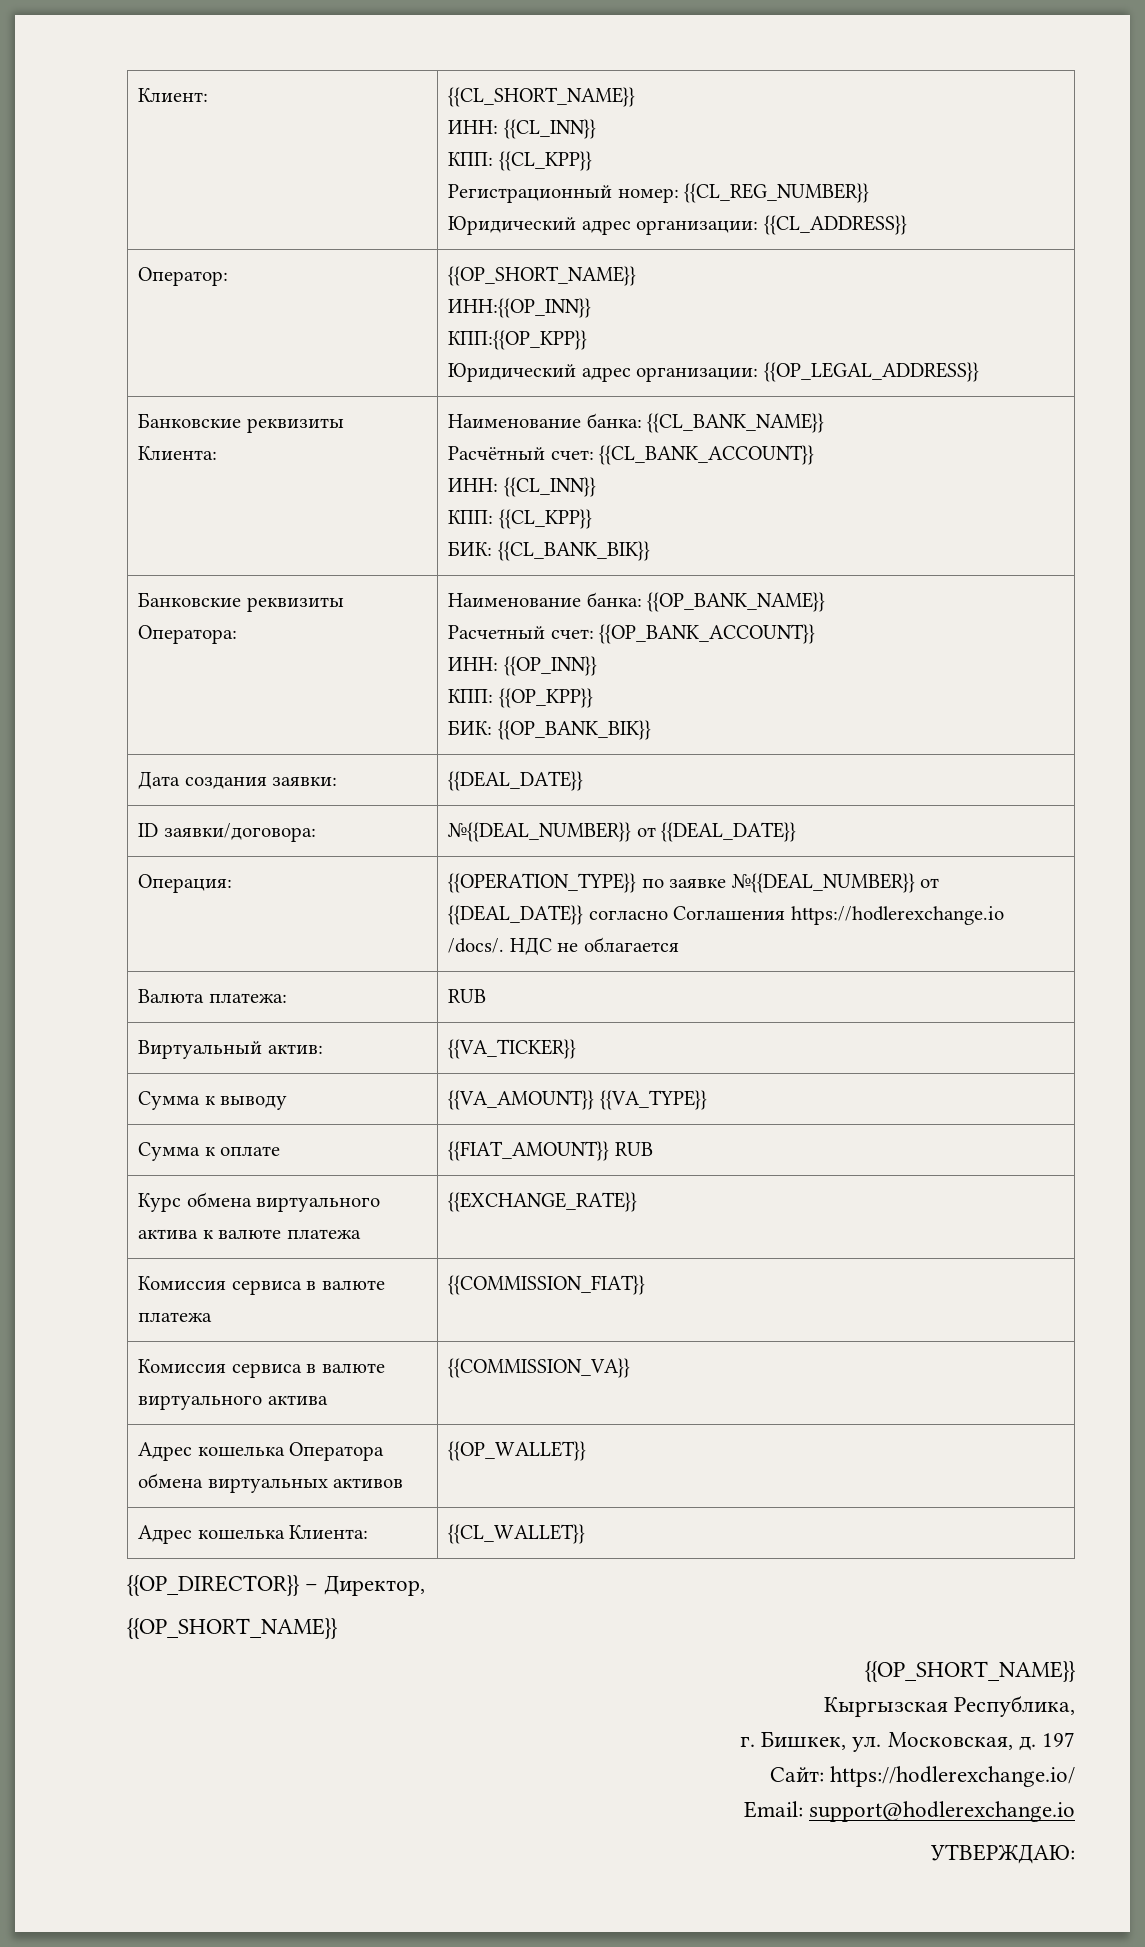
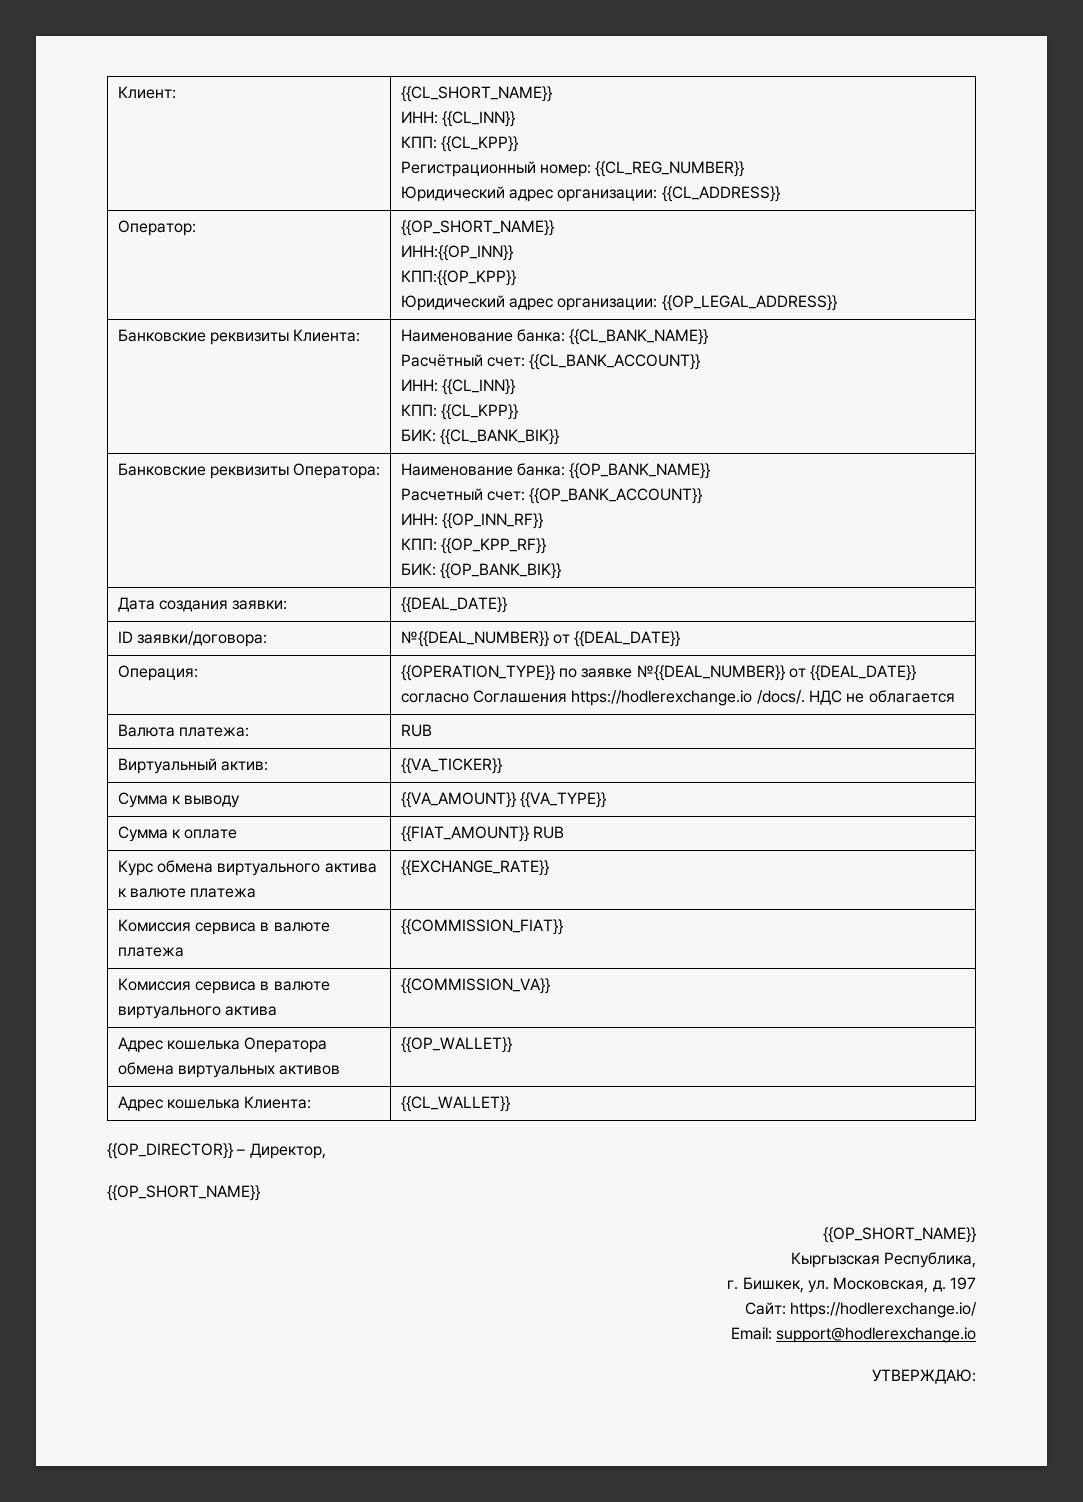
  Банковские реквизиты Оператора: | Наименование банка: {{OP_BANK_NAME}}
  Расчетный счет: {{OP_BANK_ACCOUNT}}
- ИНН: {{OP_INN}}
- КПП: {{OP_KPP}}
+ ИНН: {{OP_INN_RF}}
+ КПП: {{OP_KPP_RF}}

